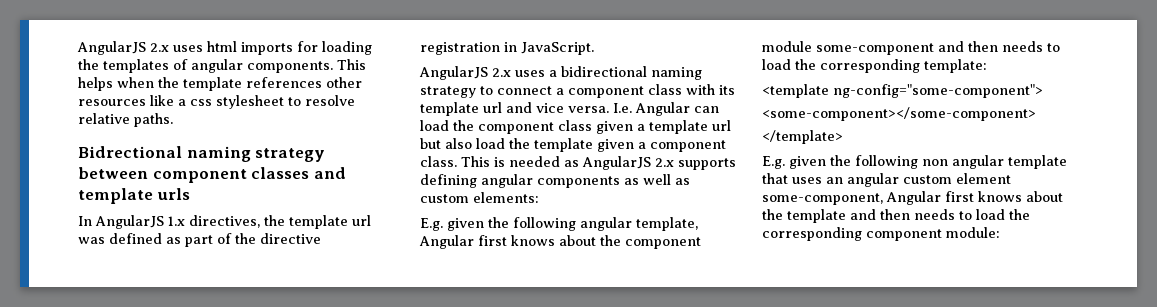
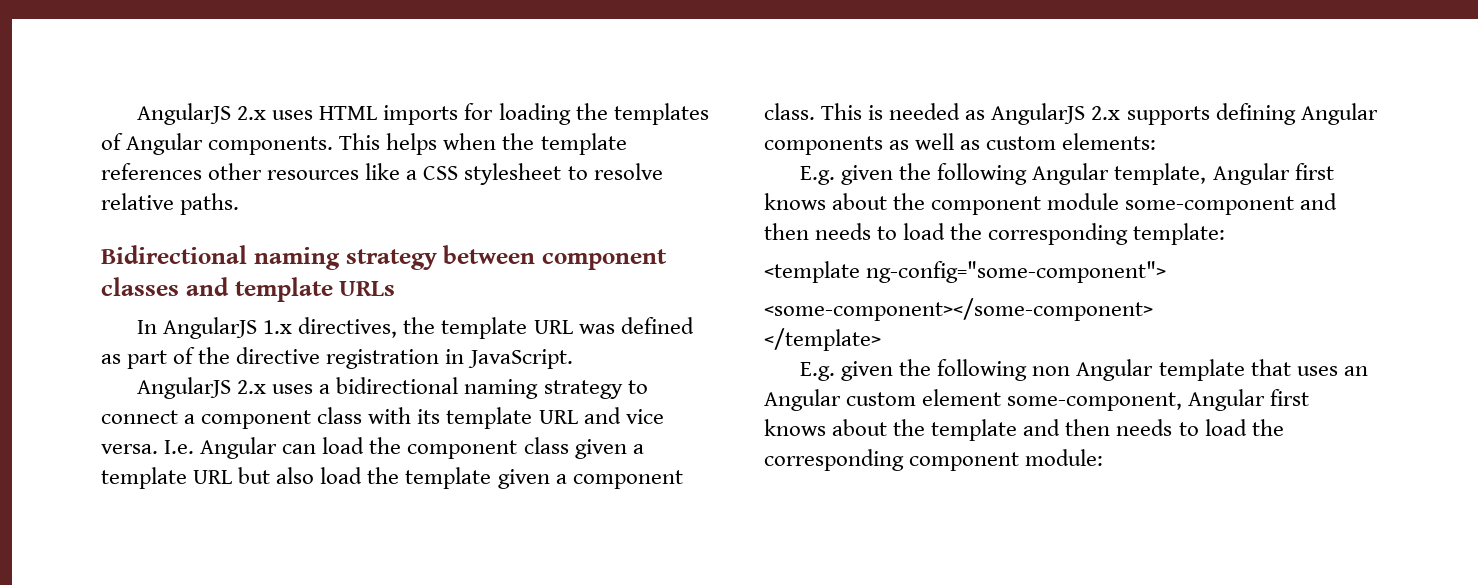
- AngularJS 2.x uses html imports for loading the templates of angular components.
+ AngularJS 2.x uses HTML imports for loading the templates of Angular components.
- This helps when the template references other resources like a css stylesheet to resolve relative paths.
+ This helps when the template references other resources like a CSS stylesheet to resolve relative paths.
- Bidrectional naming strategy between component classes and template urls
+ Bidirectional naming strategy between component classes and template URLs
- In AngularJS 1.x directives, the template url was defined as part of the directive registration in JavaScript.
+ In AngularJS 1.x directives, the template URL was defined as part of the directive registration in JavaScript.
- AngularJS 2.x uses a bidirectional naming strategy to connect a component class with its template url and vice versa.
+ AngularJS 2.x uses a bidirectional naming strategy to connect a component class with its template URL and vice versa.
- I.e. Angular can load the component class given a template url but also load the template given a component class.
+ I.e. Angular can load the component class given a template URL but also load the template given a component class.
- This is needed as AngularJS 2.x supports defining angular components as well as custom elements:
+ This is needed as AngularJS 2.x supports defining Angular components as well as custom elements:
- E.g. given the following angular template, Angular first knows about the component module some-component and then needs to load the corresponding template:
+ E.g. given the following Angular template, Angular first knows about the component module some-component and then needs to load the corresponding template:
- E.g. given the following non angular template that uses an angular custom element some-component, Angular first knows about the template and then needs to load the corresponding component module:
+ E.g. given the following non Angular template that uses an Angular custom element some-component, Angular first knows about the template and then needs to load the corresponding component module:

